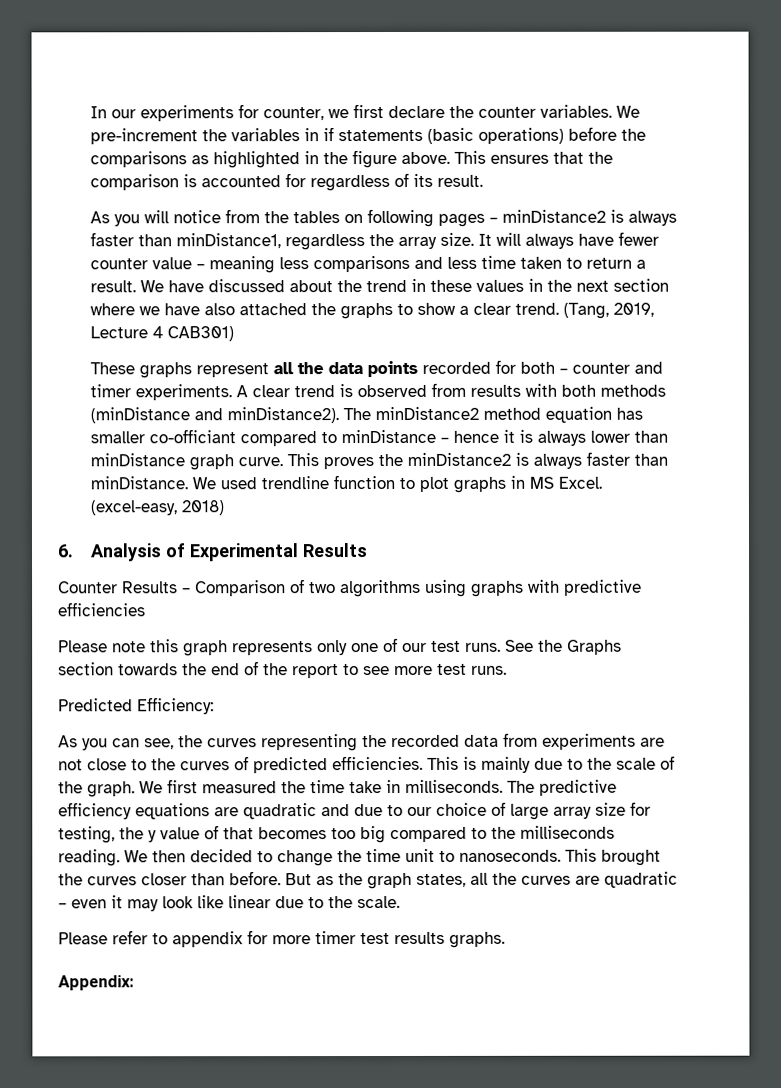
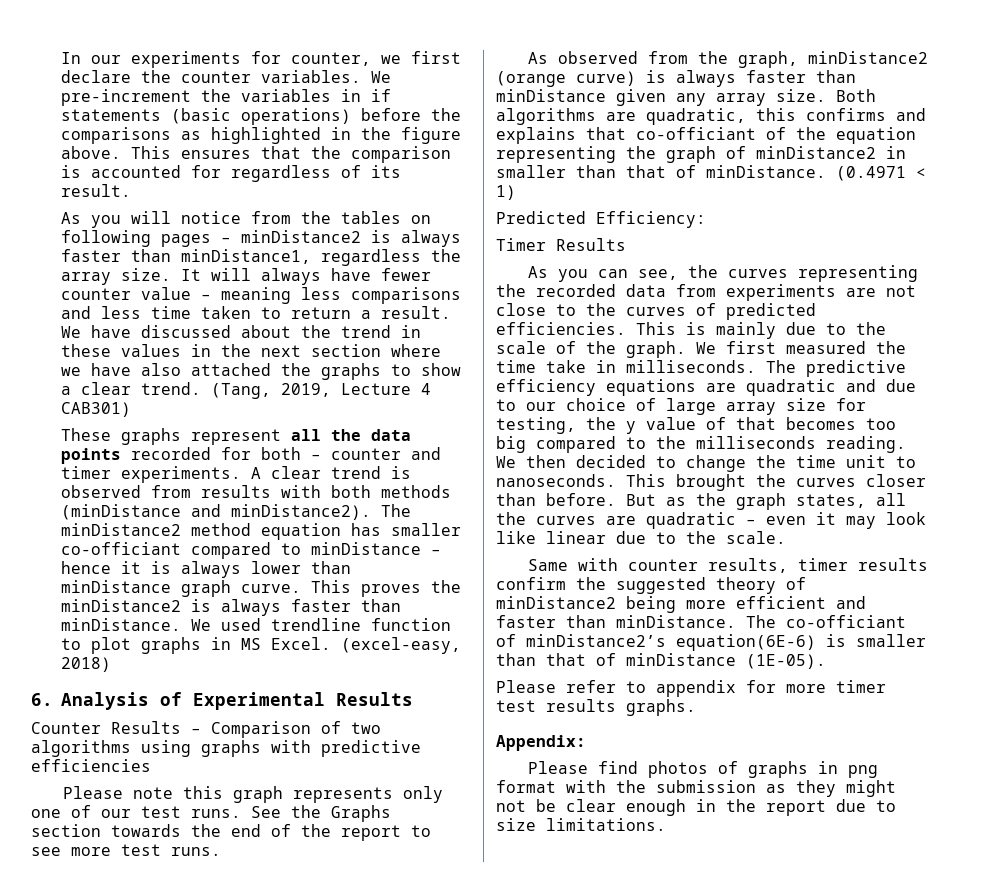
+ As observed from the graph, minDistance2 (orange curve) is always faster than minDistance given any array size. Both algorithms are quadratic, this confirms and explains that co-officiant of the equation representing the graph of minDistance2 in smaller than that of minDistance. (0.4971 < 1)
+ Timer Results
+ Same with counter results, timer results confirm the suggested theory of minDistance2 being more efficient and faster than minDistance. The co-officiant of minDistance2’s equation(6E-6) is smaller than that of minDistance (1E-05).
+ Please find photos of graphs in png format with the submission as they might not be clear enough in the report due to size limitations.

